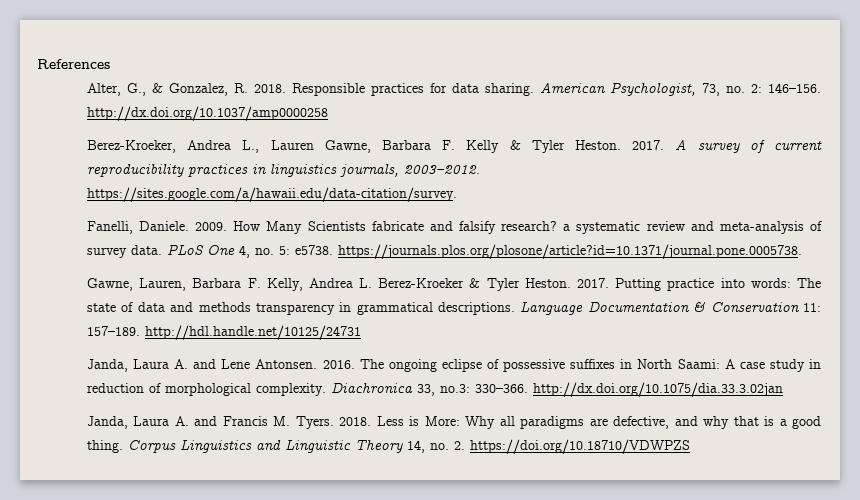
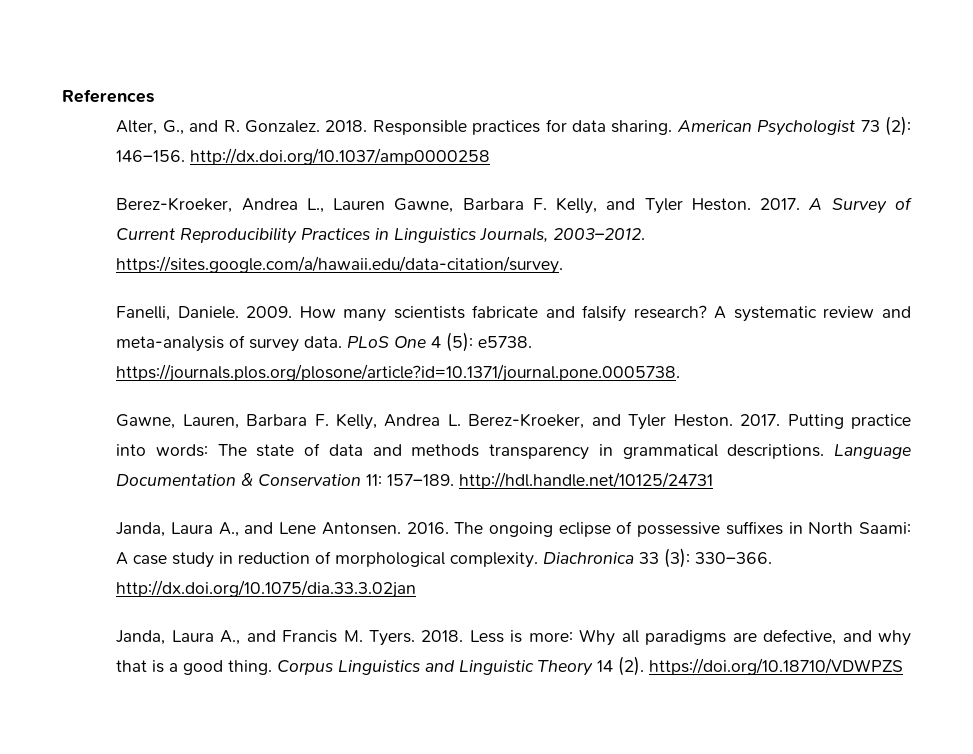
- Alter, G., & Gonzalez, R. 2018.
+ Alter, G., and R. Gonzalez. 2018.
- American Psychologist, 73, no. 2: 146–156. http://dx.doi.org/10.1037/amp0000258
+ American Psychologist 73 (2): 146–156. http://dx.doi.org/10.1037/amp0000258
- Berez-Kroeker, Andrea L., Lauren Gawne, Barbara F. Kelly & Tyler Heston.
+ Berez-Kroeker, Andrea L., Lauren Gawne, Barbara F. Kelly, and Tyler Heston.
- A survey of current reproducibility practices in linguistics journals, 2003–2012. https://sites.google.com/a/hawaii.edu/data-citation/survey.
+ A Survey of Current Reproducibility Practices in Linguistics Journals, 2003–2012. https://sites.google.com/a/hawaii.edu/data-citation/survey.
- How Many Scientists fabricate and falsify research? a systematic review and meta-analysis of survey data.
+ How many scientists fabricate and falsify research? A systematic review and meta-analysis of survey data.
- PLoS One 4, no. 5: e5738. https://journals.plos.org/plosone/article?id=10.1371/journal.pone.0005738.
+ PLoS One 4 (5): e5738. https://journals.plos.org/plosone/article?id=10.1371/journal.pone.0005738.
- Gawne, Lauren, Barbara F. Kelly, Andrea L. Berez-Kroeker & Tyler Heston.
+ Gawne, Lauren, Barbara F. Kelly, Andrea L. Berez-Kroeker, and Tyler Heston.
- Janda, Laura A. and Lene Antonsen.
+ Janda, Laura A., and Lene Antonsen.
- Diachronica 33, no.3: 330–366. http://dx.doi.org/10.1075/dia.33.3.02jan
+ Diachronica 33 (3): 330–366. http://dx.doi.org/10.1075/dia.33.3.02jan
- Janda, Laura A. and Francis M. Tyers.
+ Janda, Laura A., and Francis M. Tyers.
- Less is More: Why all paradigms are defective, and why that is a good thing.
+ Less is more: Why all paradigms are defective, and why that is a good thing.
- Corpus Linguistics and Linguistic Theory 14, no. 2. https://doi.org/10.18710/VDWPZS
+ Corpus Linguistics and Linguistic Theory 14 (2). https://doi.org/10.18710/VDWPZS

